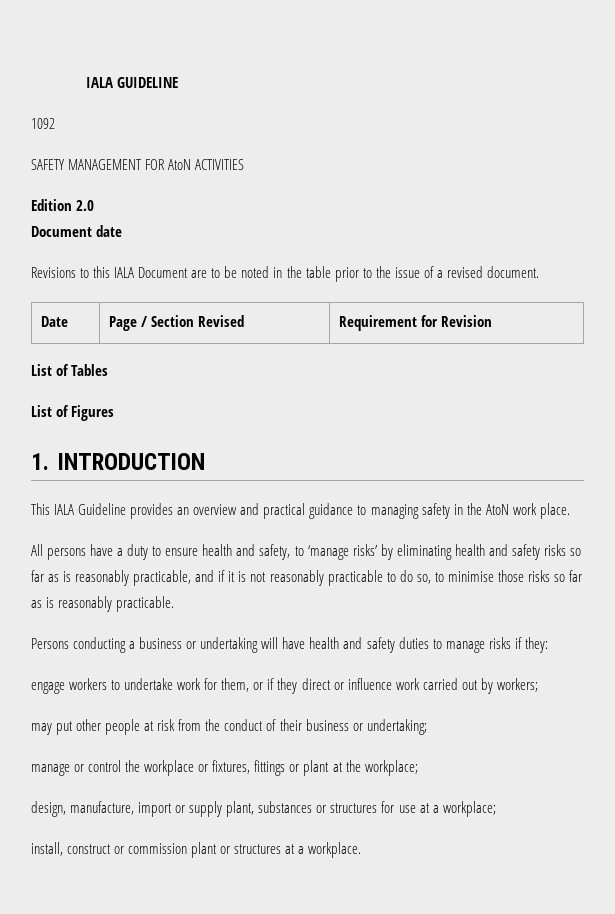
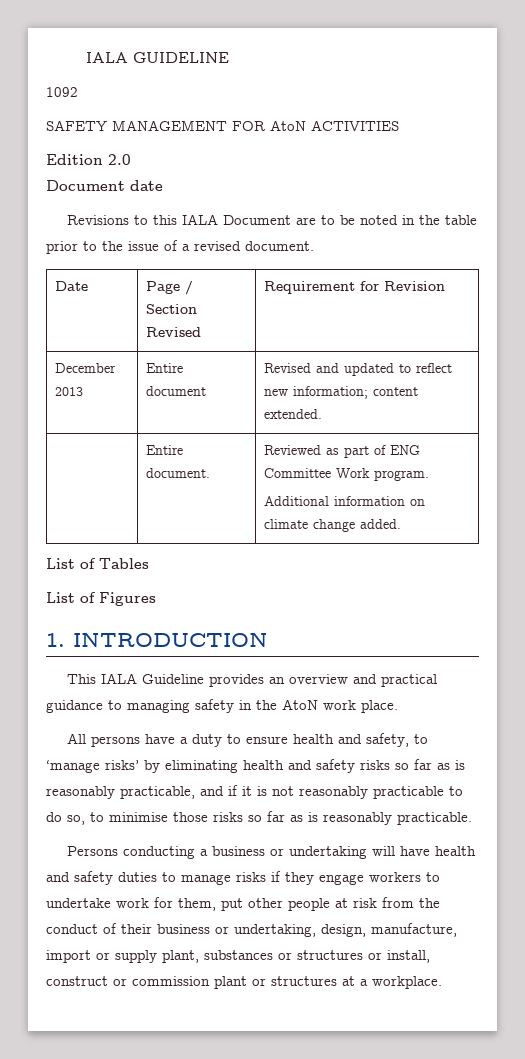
+ December 2013 | Entire document | Revised and updated to reflect new information; content extended.
+ | Entire document. | Reviewed as part of ENG Committee Work program.
+ Additional information on climate change added.
- Persons conducting a business or undertaking will have health and safety duties to manage risks if they:
- engage workers to undertake work for them, or if they direct or influence work carried out by workers;
- may put other people at risk from the conduct of their business or undertaking;
- manage or control the workplace or fixtures, fittings or plant at the workplace;
- design, manufacture, import or supply plant, substances or structures for use at a workplace;
- install, construct or commission plant or structures at a workplace.
+ Persons conducting a business or undertaking will have health and safety duties to manage risks if they engage workers to undertake work for them, put other people at risk from the conduct of their business or undertaking, design, manufacture, import or supply plant, substances or structures or install, construct or commission plant or structures at a workplace.

